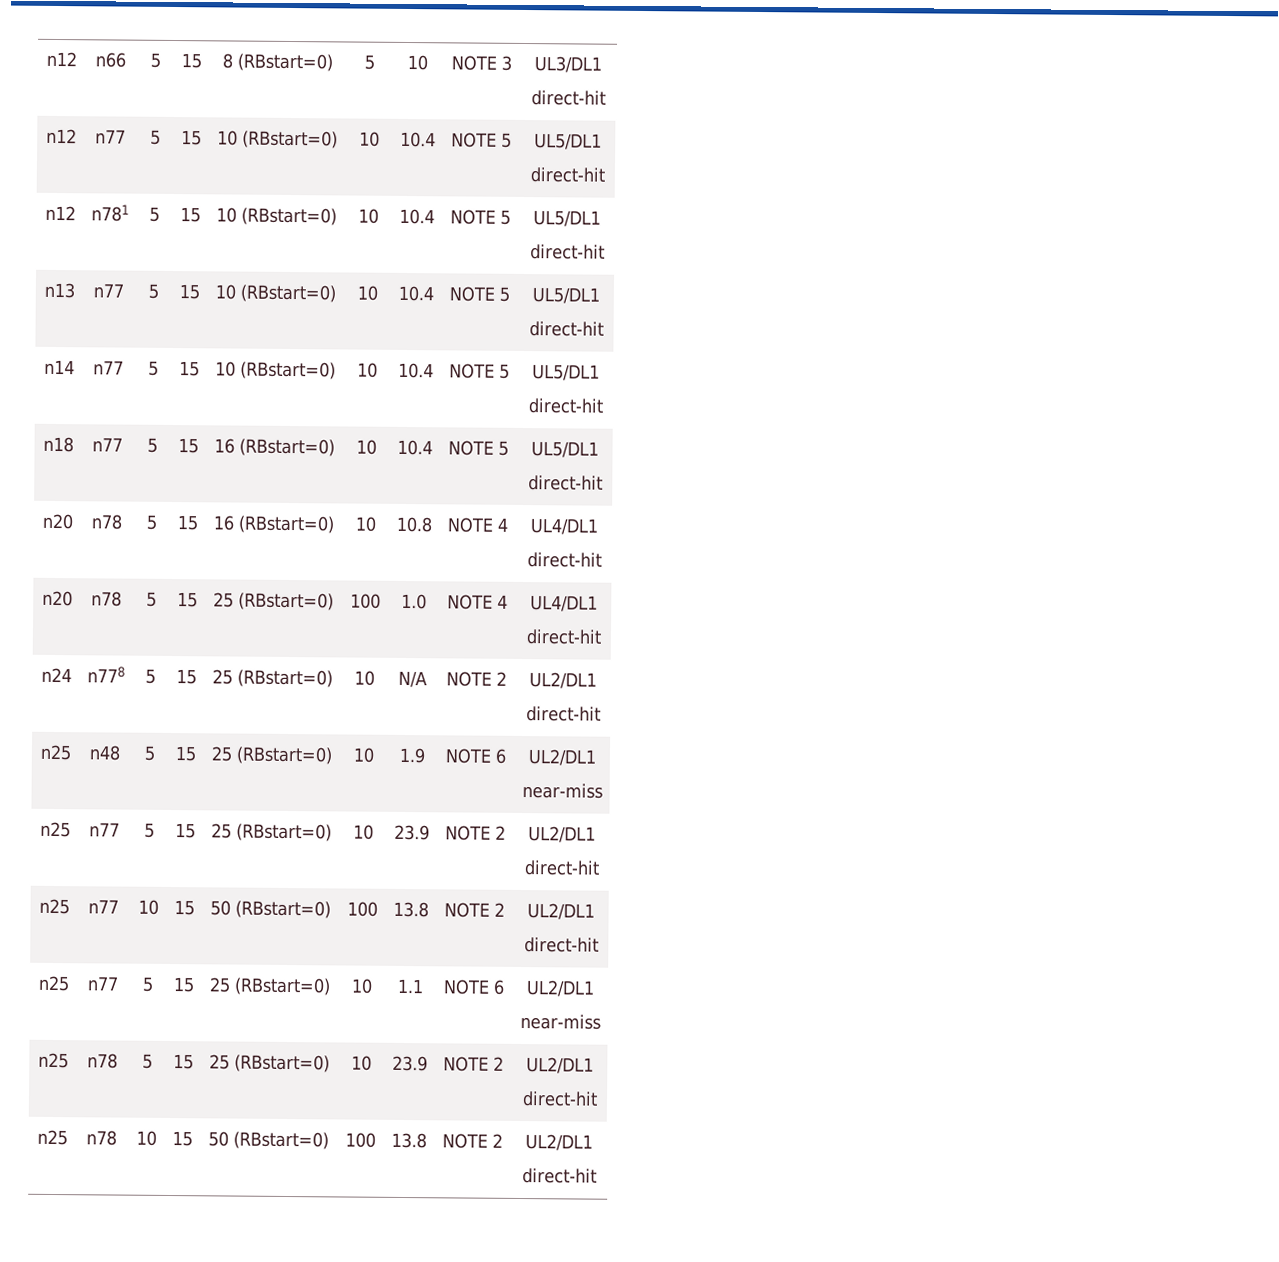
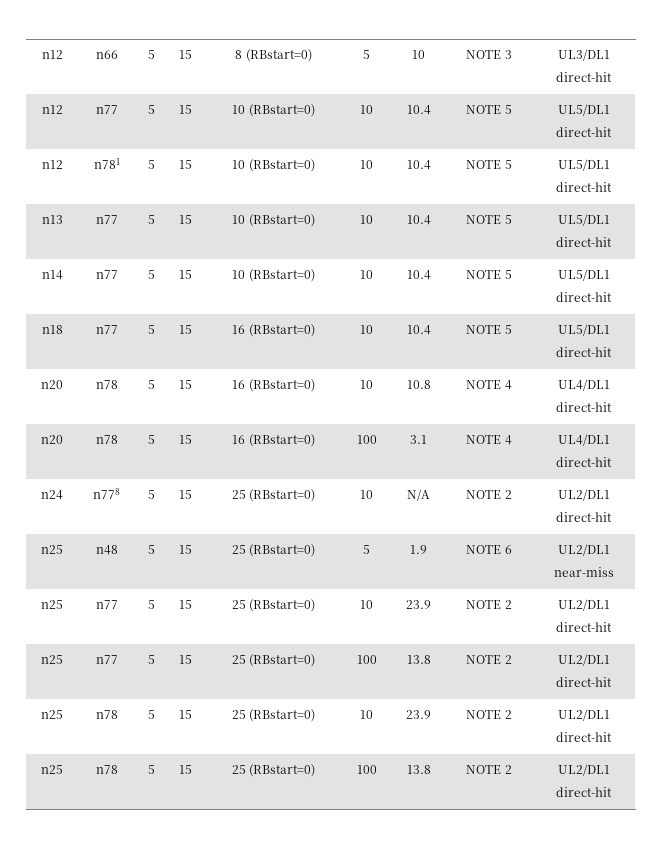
- n20 | n78 | 5 | 15 | 25 (RBstart=0) | 100 | 1.0 | NOTE 4 | UL4/DL1
+ n20 | n78 | 5 | 15 | 16 (RBstart=0) | 100 | 3.1 | NOTE 4 | UL4/DL1
- n25 | n48 | 5 | 15 | 25 (RBstart=0) | 10 | 1.9 | NOTE 6 | UL2/DL1
+ n25 | n48 | 5 | 15 | 25 (RBstart=0) | 5 | 1.9 | NOTE 6 | UL2/DL1
- n25 | n77 | 10 | 15 | 50 (RBstart=0) | 100 | 13.8 | NOTE 2 | UL2/DL1
+ n25 | n77 | 5 | 15 | 25 (RBstart=0) | 100 | 13.8 | NOTE 2 | UL2/DL1
  direct-hit
- n25 | n77 | 5 | 15 | 25 (RBstart=0) | 10 | 1.1 | NOTE 6 | UL2/DL1
- near-miss
- n25 | n78 | 10 | 15 | 50 (RBstart=0) | 100 | 13.8 | NOTE 2 | UL2/DL1
+ n25 | n78 | 5 | 15 | 25 (RBstart=0) | 100 | 13.8 | NOTE 2 | UL2/DL1

